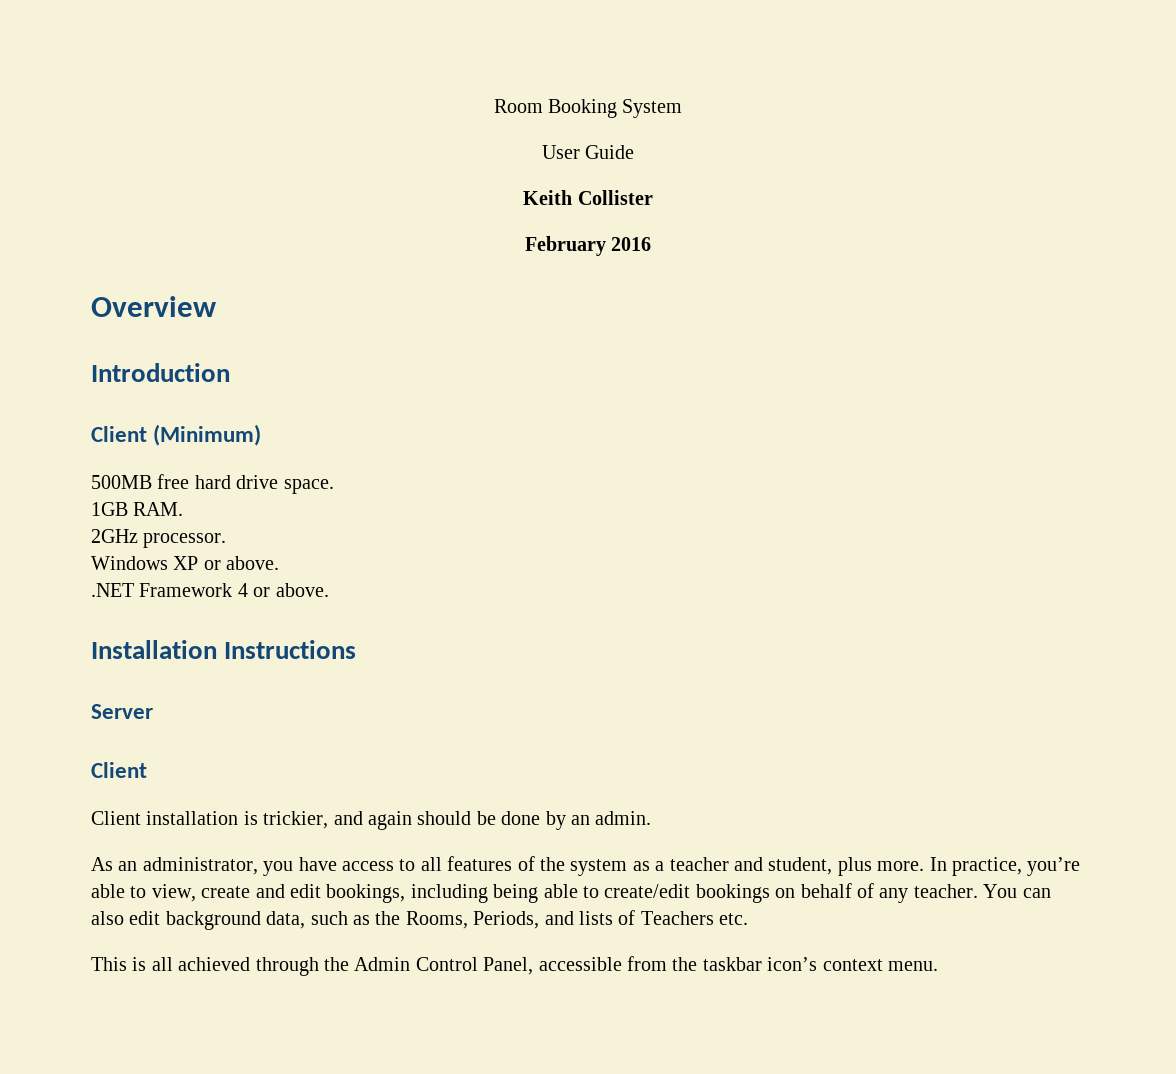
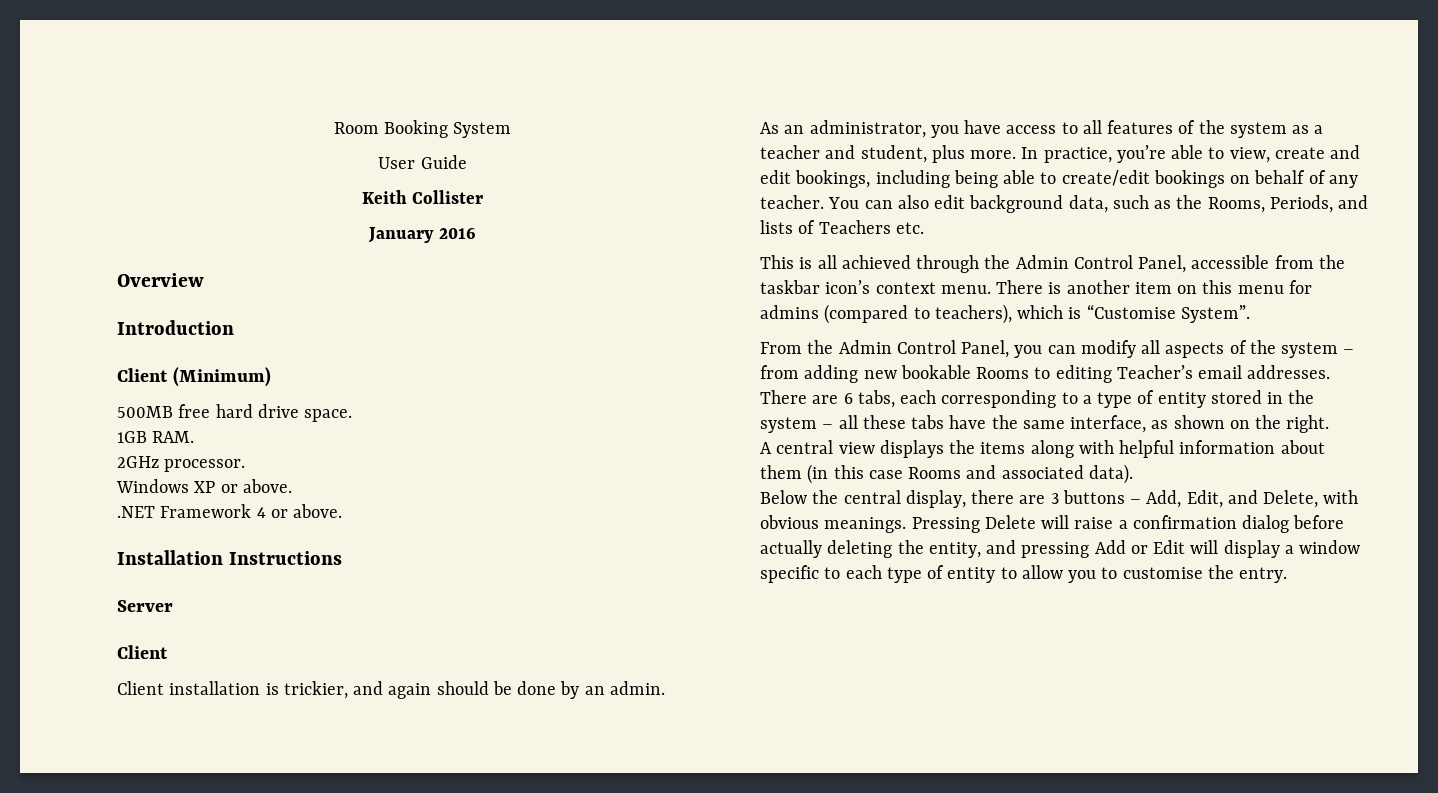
- February 2016
+ January 2016
+ There is another item on this menu for admins (compared to teachers), which is “Customise System”.
+ From the Admin Control Panel, you can modify all aspects of the system – from adding new bookable Rooms to editing Teacher’s email addresses. There are 6 tabs, each corresponding to a type of entity stored in the system – all these tabs have the same interface, as shown on the right.
+ A central view displays the items along with helpful information about them (in this case Rooms and associated data).
+ Below the central display, there are 3 buttons – Add, Edit, and Delete, with obvious meanings. Pressing Delete will raise a confirmation dialog before actually deleting the entity, and pressing Add or Edit will display a window specific to each type of entity to allow you to customise the entry.

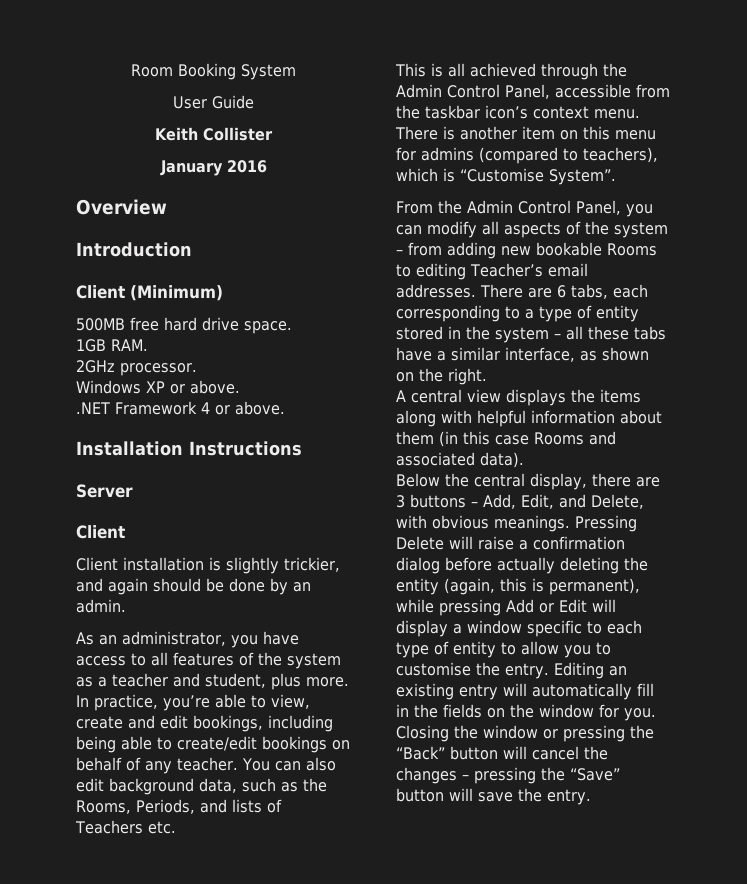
- Client installation is trickier, and again should be done by an admin.
+ Client installation is slightly trickier, and again should be done by an admin.
- There are 6 tabs, each corresponding to a type of entity stored in the system – all these tabs have the same interface, as shown on the right.
+ There are 6 tabs, each corresponding to a type of entity stored in the system – all these tabs have a similar interface, as shown on the right.
- Pressing Delete will raise a confirmation dialog before actually deleting the entity, and pressing Add or Edit will display a window specific to each type of entity to allow you to customise the entry.
+ Pressing Delete will raise a confirmation dialog before actually deleting the entity (again, this is permanent), while pressing Add or Edit will display a window specific to each type of entity to allow you to customise the entry.
+ Editing an existing entry will automatically fill in the fields on the window for you. Closing the window or pressing the “Back” button will cancel the changes – pressing the “Save” button will save the entry.

